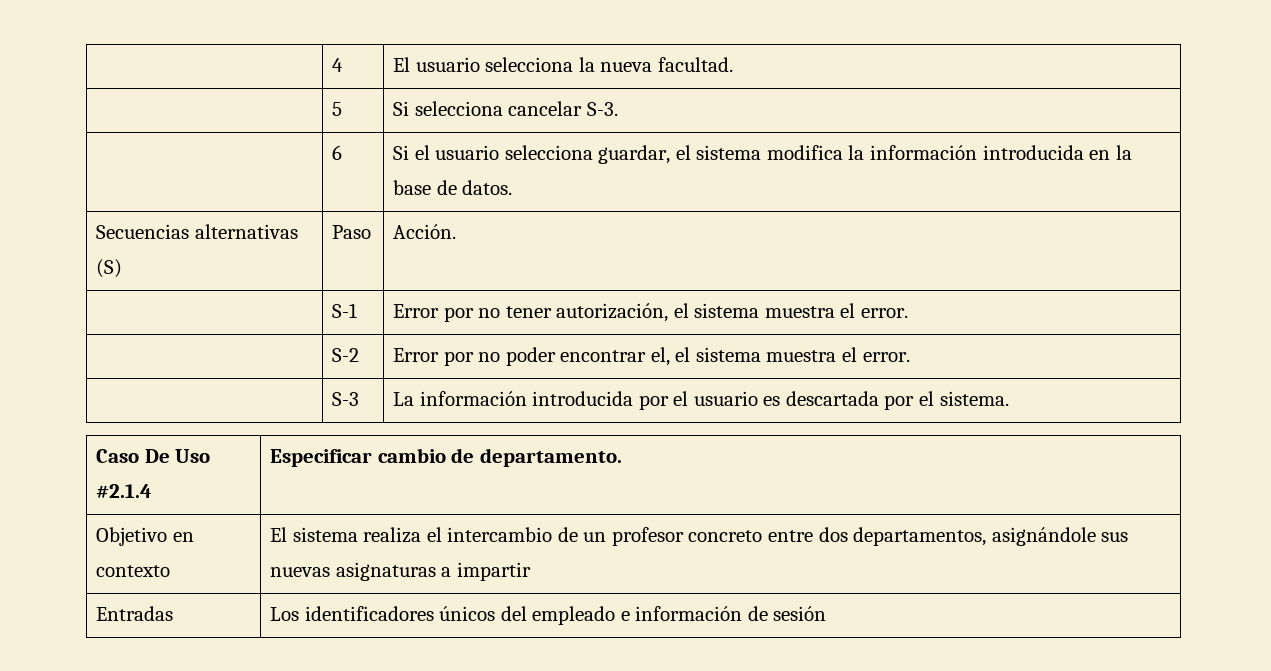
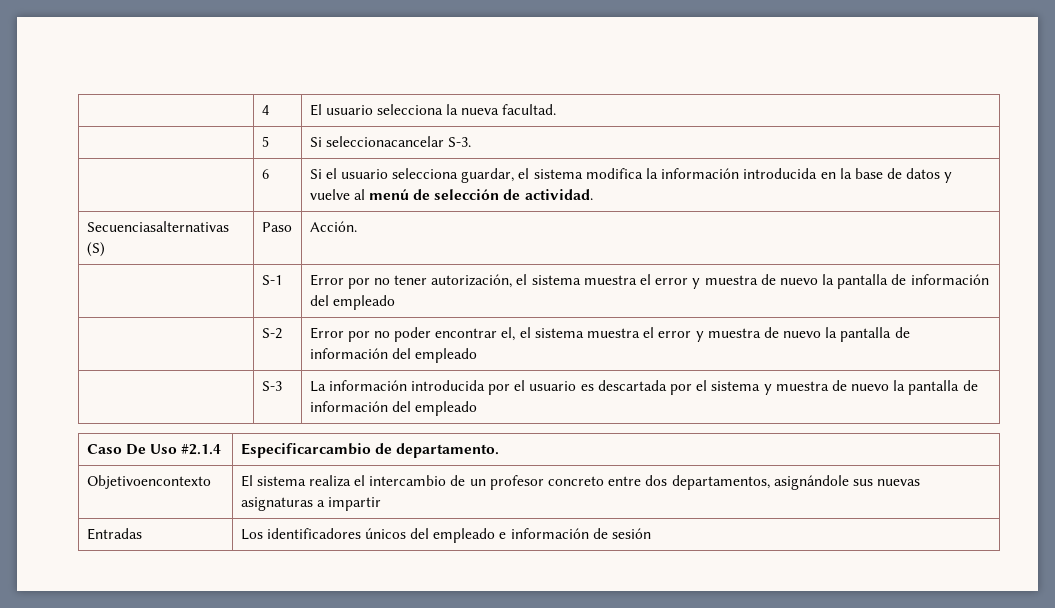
- | 5 | Si selecciona cancelar S-3.
+ | 5 | Si seleccionacancelar S-3.
- | 6 | Si el usuario selecciona guardar, el sistema modifica la información introducida en la base de datos.
- Secuencias alternativas (S) | Paso | Acción.
+ | 6 | Si el usuario selecciona guardar, el sistema modifica la información introducida en la base de datos y vuelve al menú de selección de actividad.
+ Secuenciasalternativas (S) | Paso | Acción.
- | S-1 | Error por no tener autorización, el sistema muestra el error.
+ | S-1 | Error por no tener autorización, el sistema muestra el error y muestra de nuevo la pantalla de información del empleado
- | S-2 | Error por no poder encontrar el, el sistema muestra el error.
+ | S-2 | Error por no poder encontrar el, el sistema muestra el error y muestra de nuevo la pantalla de información del empleado
- | S-3 | La información introducida por el usuario es descartada por el sistema.
+ | S-3 | La información introducida por el usuario es descartada por el sistema y muestra de nuevo la pantalla de información del empleado
- Caso De Uso #2.1.4 | Especificar cambio de departamento.
+ Caso De Uso #2.1.4 | Especificarcambio de departamento.
- Objetivo en contexto | El sistema realiza el intercambio de un profesor concreto entre dos departamentos, asignándole sus nuevas asignaturas a impartir
+ Objetivoencontexto | El sistema realiza el intercambio de un profesor concreto entre dos departamentos, asignándole sus nuevas asignaturas a impartir

